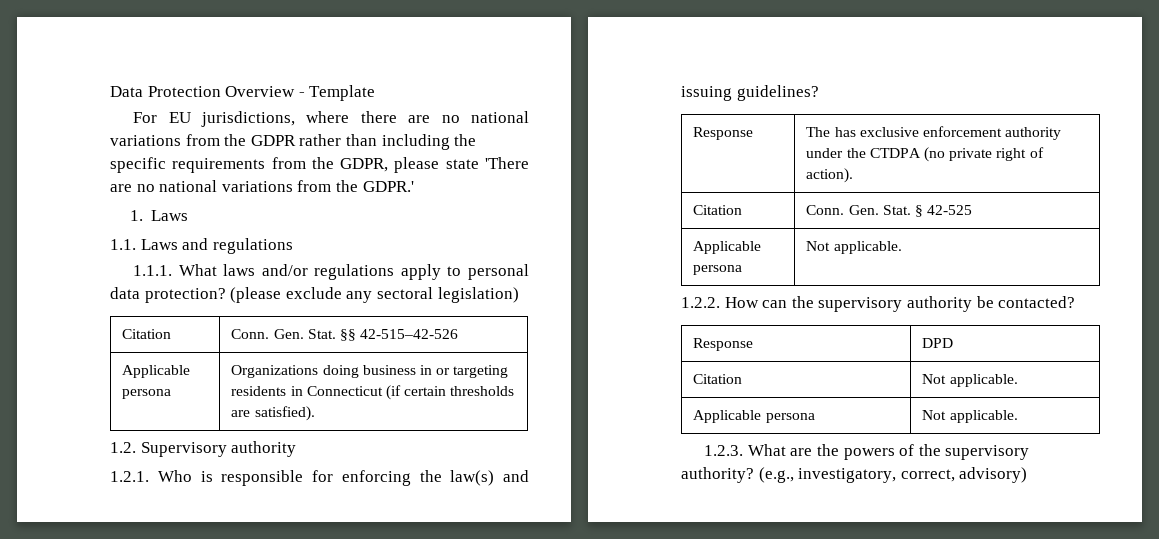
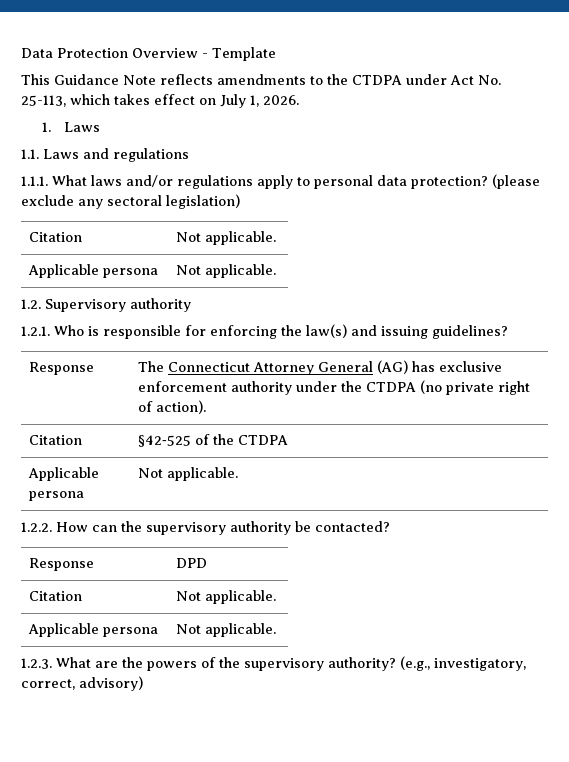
- For EU jurisdictions, where there are no national variations from the GDPR rather than including the specific requirements from the GDPR, please state 'There are no national variations from the GDPR.'
+ This Guidance Note reflects amendments to the CTDPA under Act No. 25-113, which takes effect on July 1, 2026.
  (please exclude any sectoral legislation)
- Citation | Conn. Gen. Stat. §§ 42-515–42‑526
- Applicable persona | Organizations doing business in or targeting residents in Connecticut (if certain thresholds are satisfied).
+ Citation | Not applicable.
+ Applicable persona | Not applicable.
- Response | The has exclusive enforcement authority under the CTDPA (no private right of action).
+ Response | The Connecticut Attorney General (AG) has exclusive enforcement authority under the CTDPA (no private right of action).
- Citation | Conn. Gen. Stat. § 42‑525
+ Citation | §42‑525 of the CTDPA

